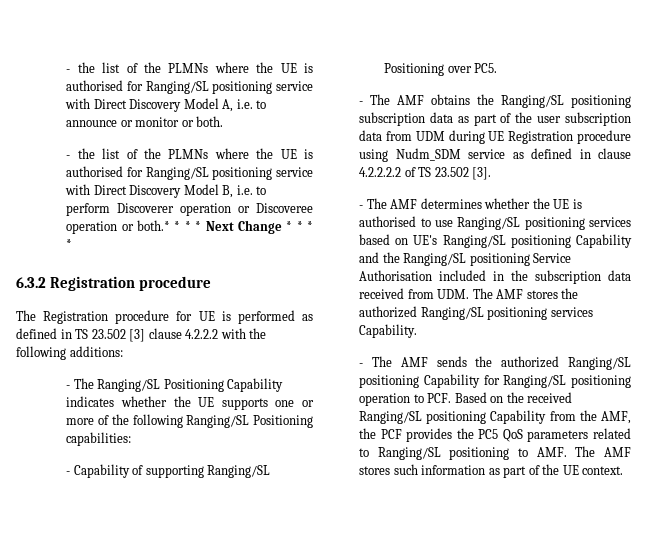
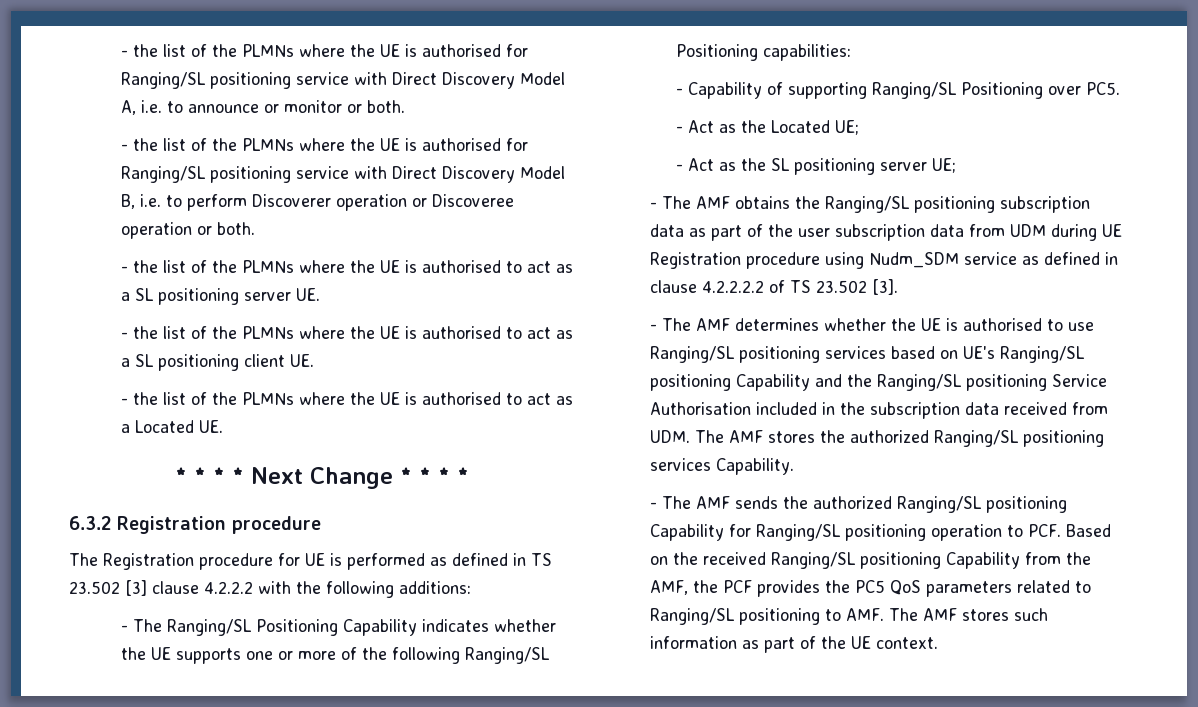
- - the list of the PLMNs where the UE is authorised for Ranging/SL positioning service with Direct Discovery Model B, i.e. to perform Discoverer operation or Discoveree operation or both.* * * * Next Change * * * *
+ - the list of the PLMNs where the UE is authorised for Ranging/SL positioning service with Direct Discovery Model B, i.e. to perform Discoverer operation or Discoveree operation or both.
+ - the list of the PLMNs where the UE is authorised to act as a SL positioning server UE.
+ - the list of the PLMNs where the UE is authorised to act as a SL positioning client UE.
+ - the list of the PLMNs where the UE is authorised to act as a Located UE.
+ * * * * Next Change * * * *
+ - Act as the Located UE;
+ - Act as the SL positioning server UE;

